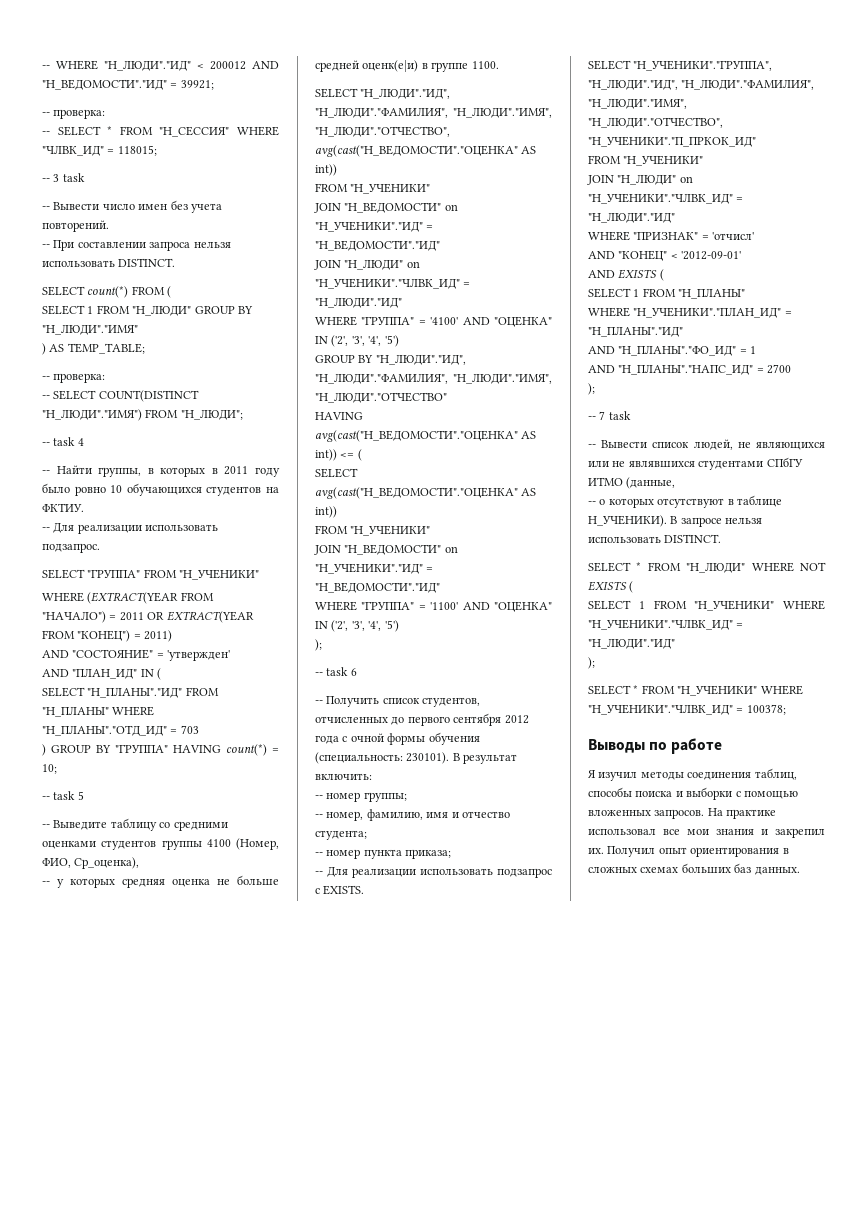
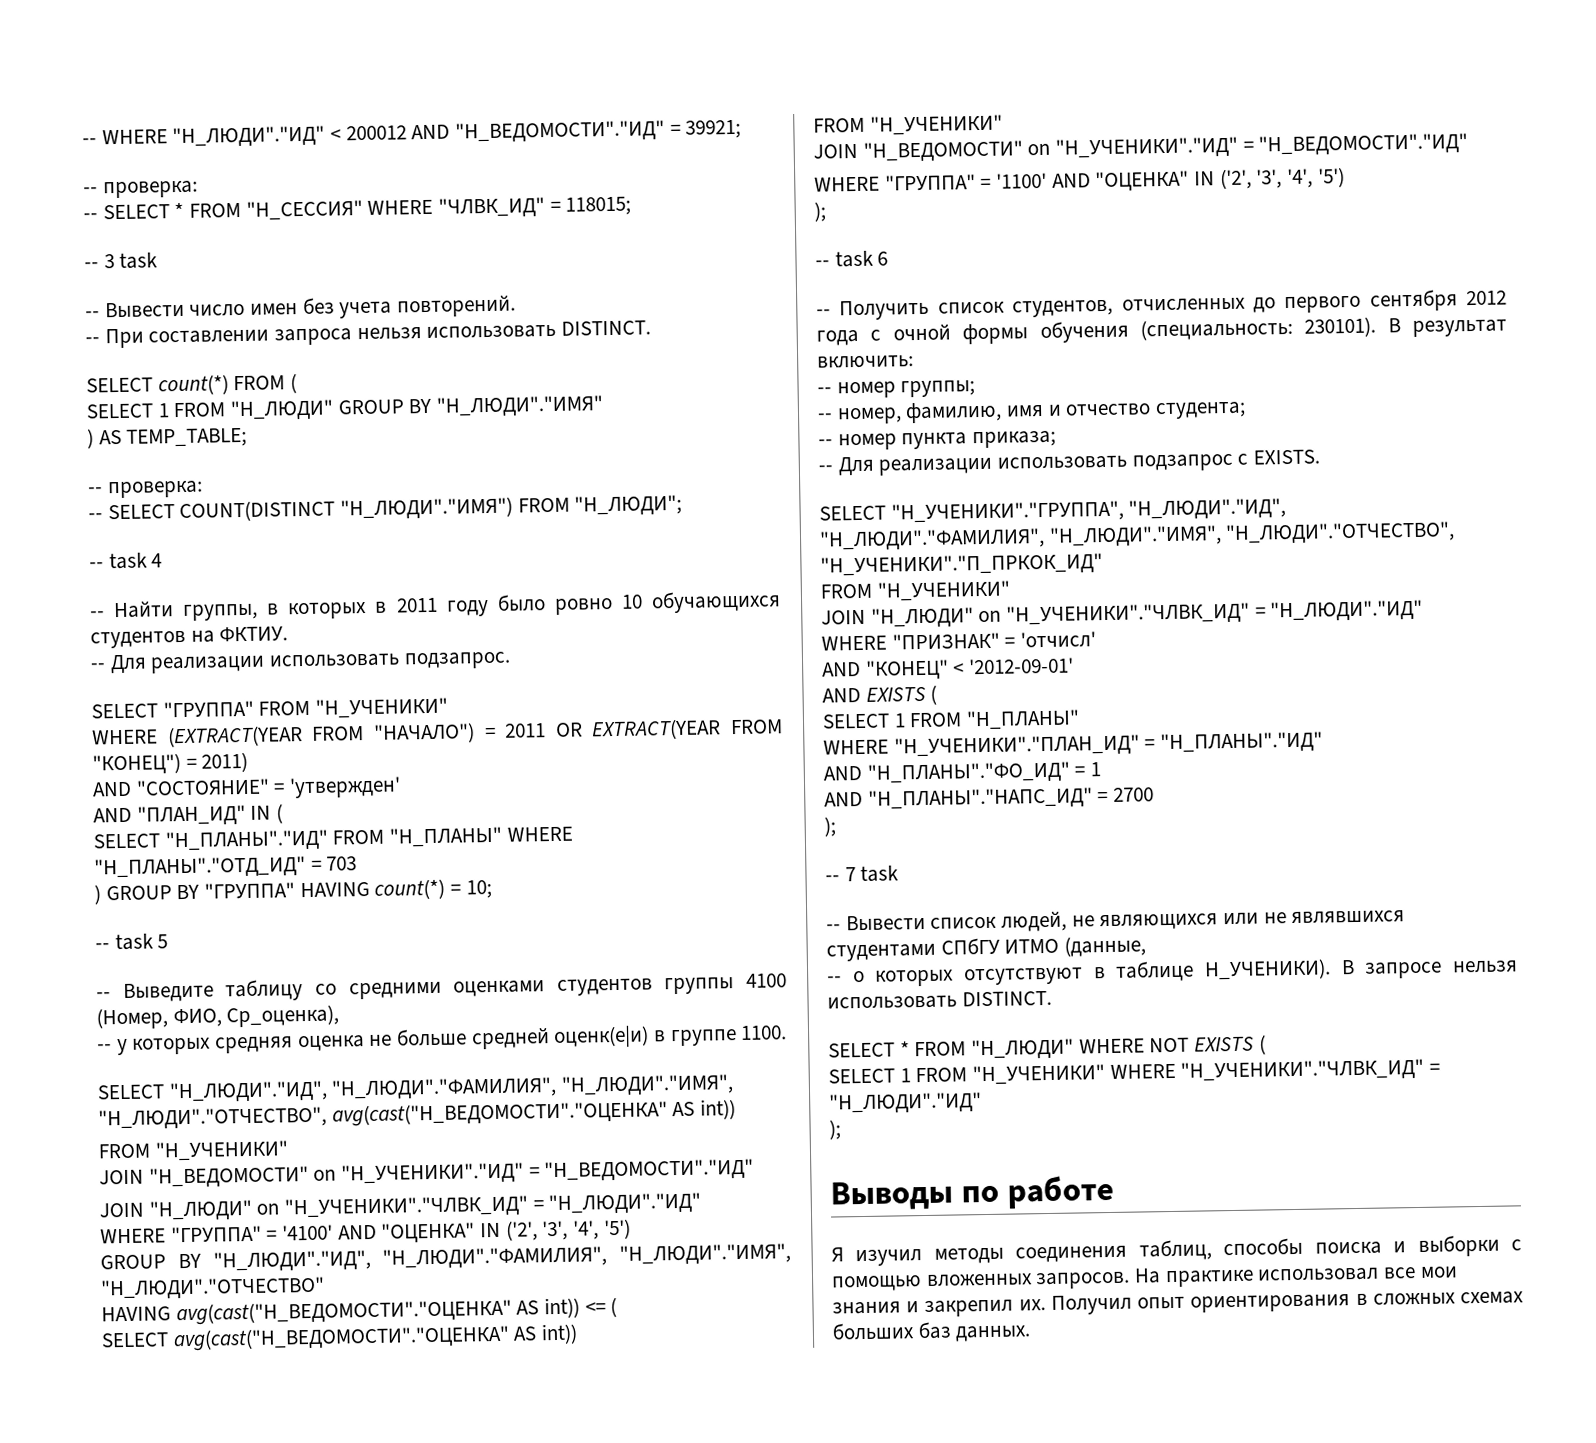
- SELECT * FROM "Н_УЧЕНИКИ" WHERE "Н_УЧЕНИКИ"."ЧЛВК_ИД" = 100378;

